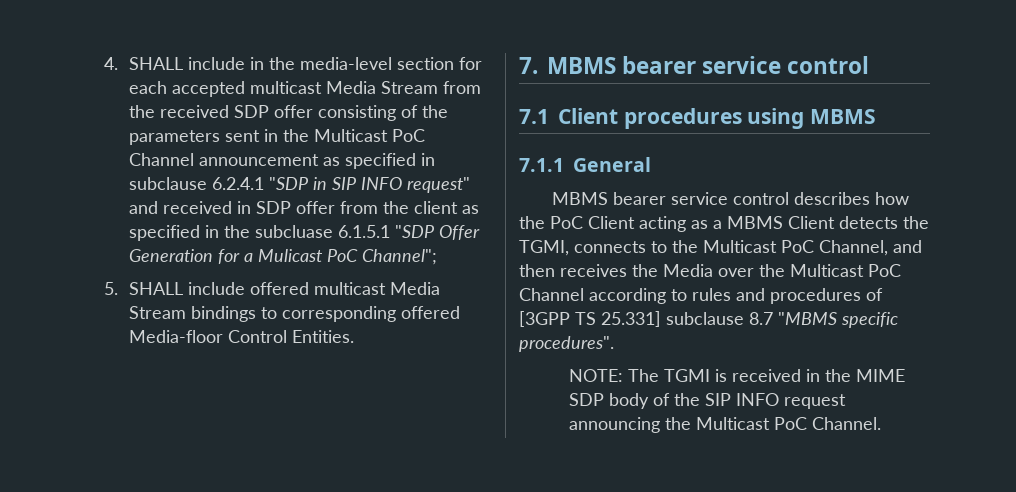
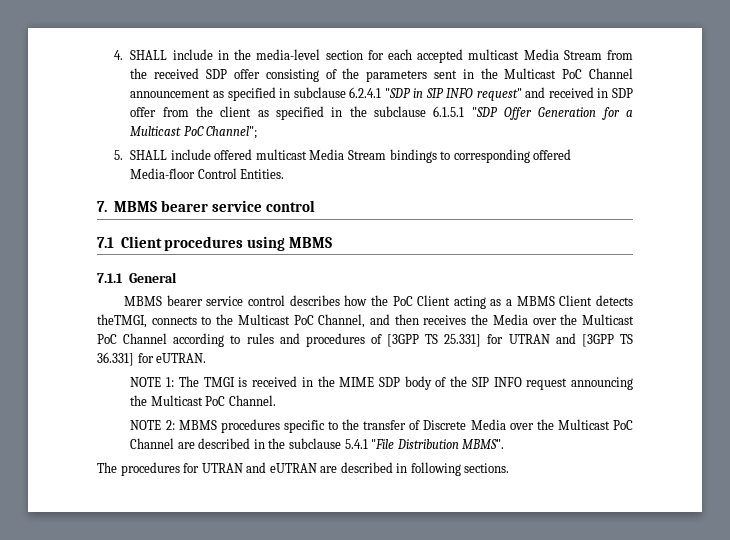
- 4. SHALL include in the media-level section for each accepted multicast Media Stream from the received SDP offer consisting of the parameters sent in the Multicast PoC Channel announcement as specified in subclause 6.2.4.1 "SDP in SIP INFO request" and received in SDP offer from the client as specified in the subcluase 6.1.5.1 "SDP Offer Generation for a Mulicast PoC Channel";
+ 4. SHALL include in the media-level section for each accepted multicast Media Stream from the received SDP offer consisting of the parameters sent in the Multicast PoC Channel announcement as specified in subclause 6.2.4.1 "SDP in SIP INFO request" and received in SDP offer from the client as specified in the subclause 6.1.5.1 "SDP Offer Generation for a Multicast PoC Channel";
- MBMS bearer service control describes how the PoC Client acting as a MBMS Client detects the TGMI, connects to the Multicast PoC Channel, and then receives the Media over the Multicast PoC Channel according to rules and procedures of [3GPP TS 25.331] subclause 8.7 "MBMS specific procedures".
- NOTE: The TGMI is received in the MIME SDP body of the SIP INFO request announcing the Multicast PoC Channel.
+ MBMS bearer service control describes how the PoC Client acting as a MBMS Client detects theTMGI, connects to the Multicast PoC Channel, and then receives the Media over the Multicast PoC Channel according to rules and procedures of [3GPP TS 25.331] for UTRAN and [3GPP TS 36.331] for eUTRAN.
+ NOTE 1: The TMGI is received in the MIME SDP body of the SIP INFO request announcing the Multicast PoC Channel.
+ NOTE 2: MBMS procedures specific to the transfer of Discrete Media over the Multicast PoC Channel are described in the subclause 5.4.1 "File Distribution MBMS".
+ The procedures for UTRAN and eUTRAN are described in following sections.

